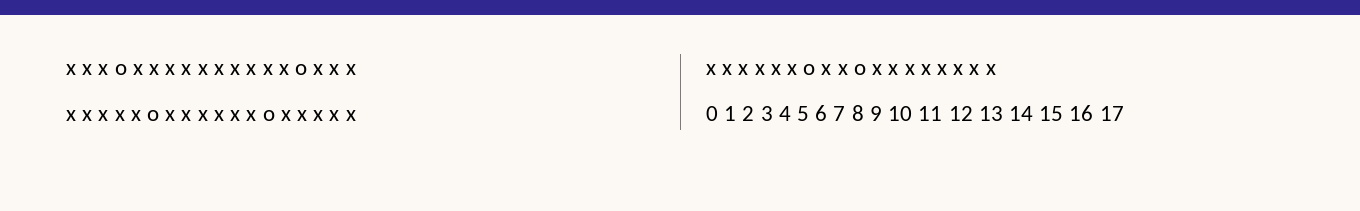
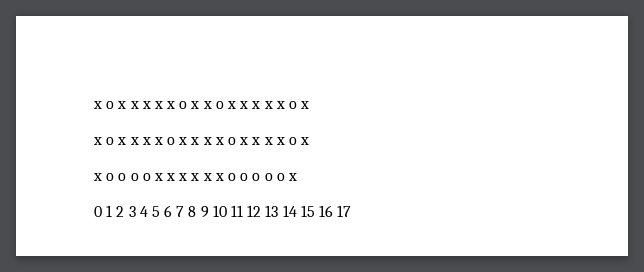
- x x x o x x x x x x x x x x o x x x
- x x x x x o x x x x x x o x x x x x
- x x x x x x o x x o x x x x x x x x
+ x o x x x x x o x x o x x x x x o x
+ x o x x x x o x x x x o x x x x o x
+ x o o o o x x x x x x o o o o o x

